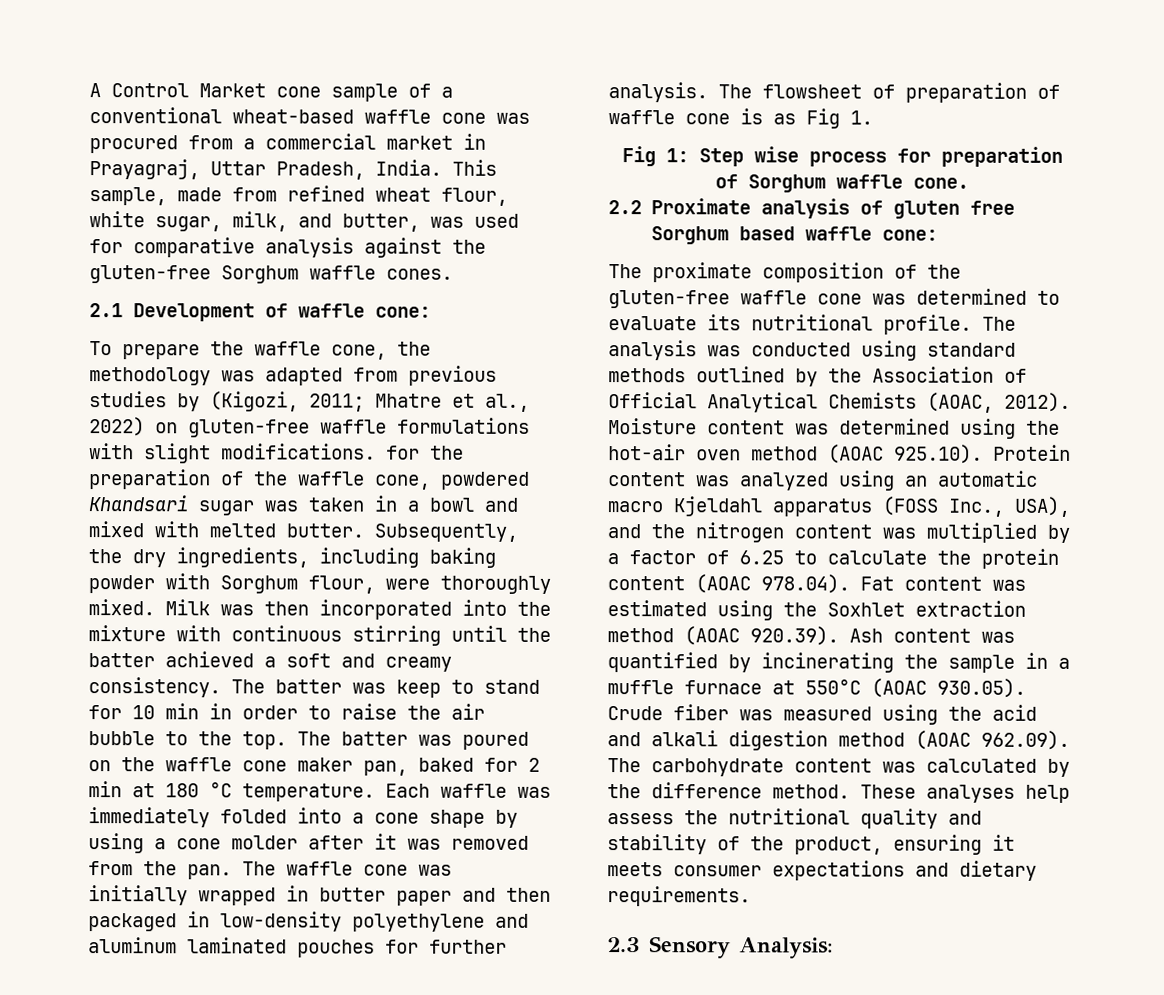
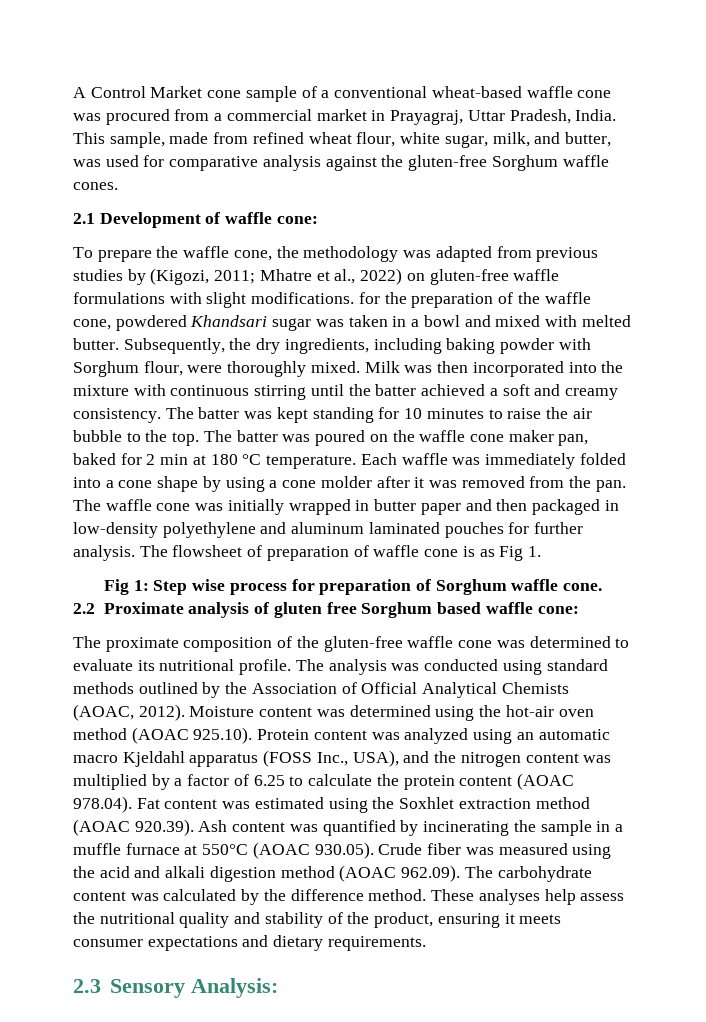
- The batter was keep to stand for 10 min in order to raise the air bubble to the top.
+ The batter was kept standing for 10 minutes to raise the air bubble to the top.

